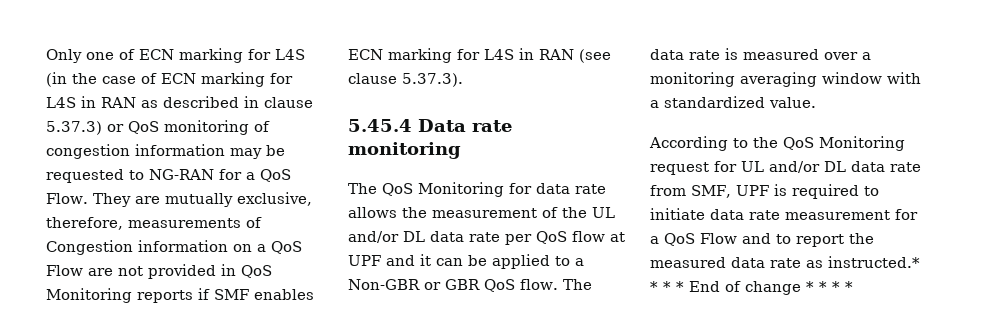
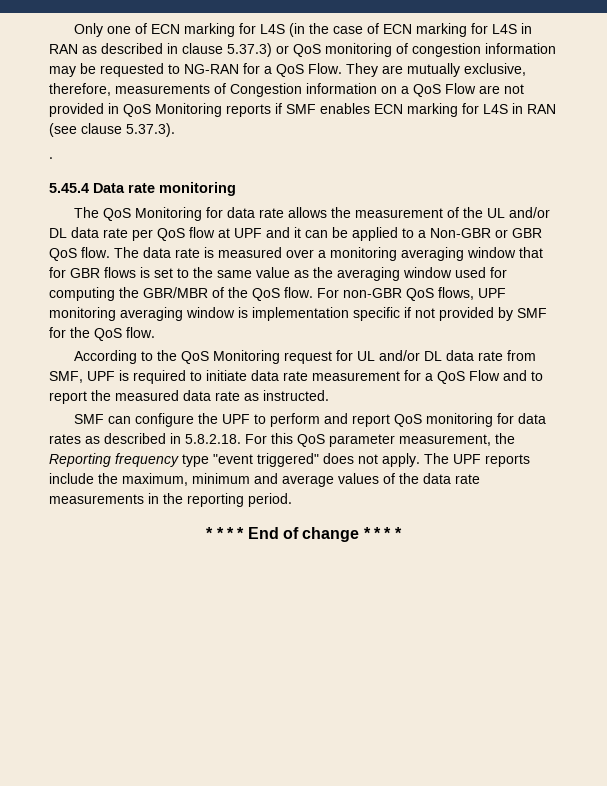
+ .
- The data rate is measured over a monitoring averaging window with a standardized value.
+ The data rate is measured over a monitoring averaging window that for GBR flows is set to the same value as the averaging window used for computing the GBR/MBR of the QoS flow. For non-GBR QoS flows, UPF monitoring averaging window is implementation specific if not provided by SMF for the QoS flow.
- According to the QoS Monitoring request for UL and/or DL data rate from SMF, UPF is required to initiate data rate measurement for a QoS Flow and to report the measured data rate as instructed.* * * * End of change * * * *
+ According to the QoS Monitoring request for UL and/or DL data rate from SMF, UPF is required to initiate data rate measurement for a QoS Flow and to report the measured data rate as instructed.
+ SMF can configure the UPF to perform and report QoS monitoring for data rates as described in 5.8.2.18. For this QoS parameter measurement, the Reporting frequency type "event triggered" does not apply. The UPF reports include the maximum, minimum and average values of the data rate measurements in the reporting period.
+ * * * * End of change * * * *

